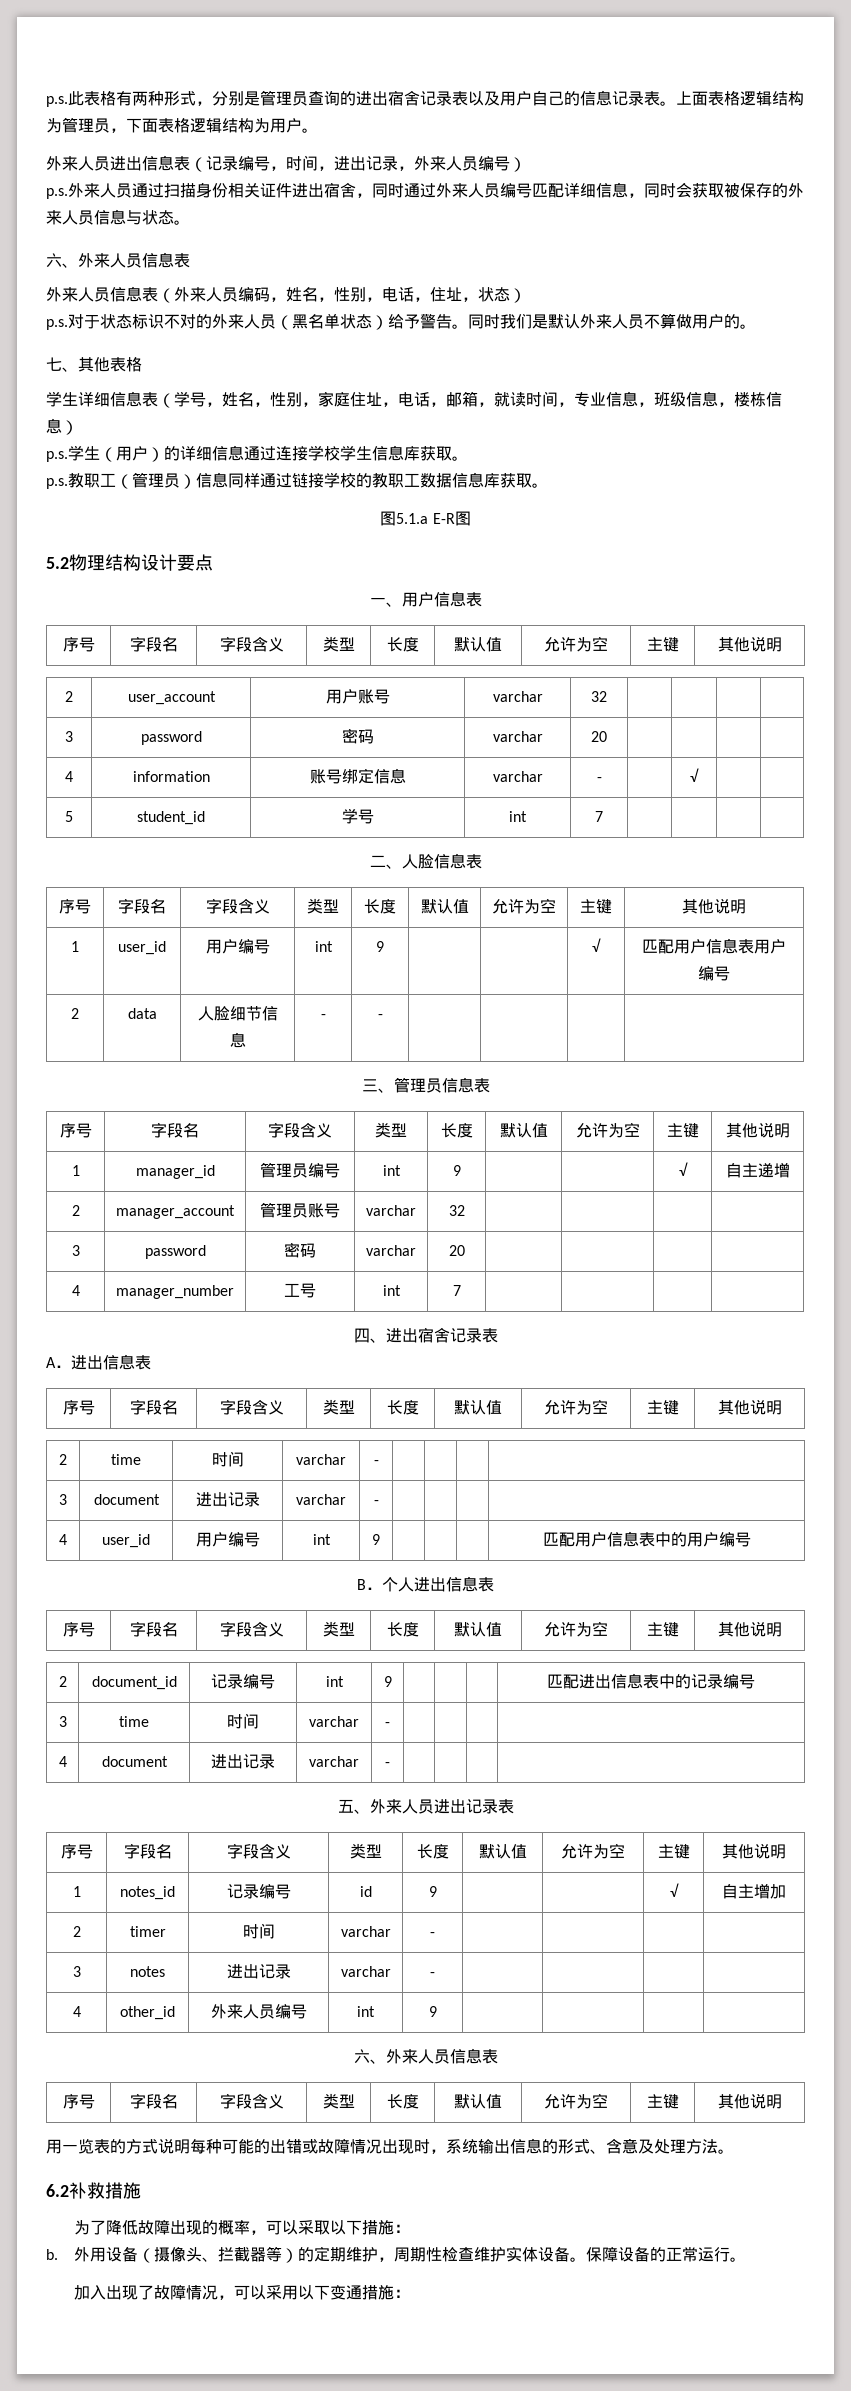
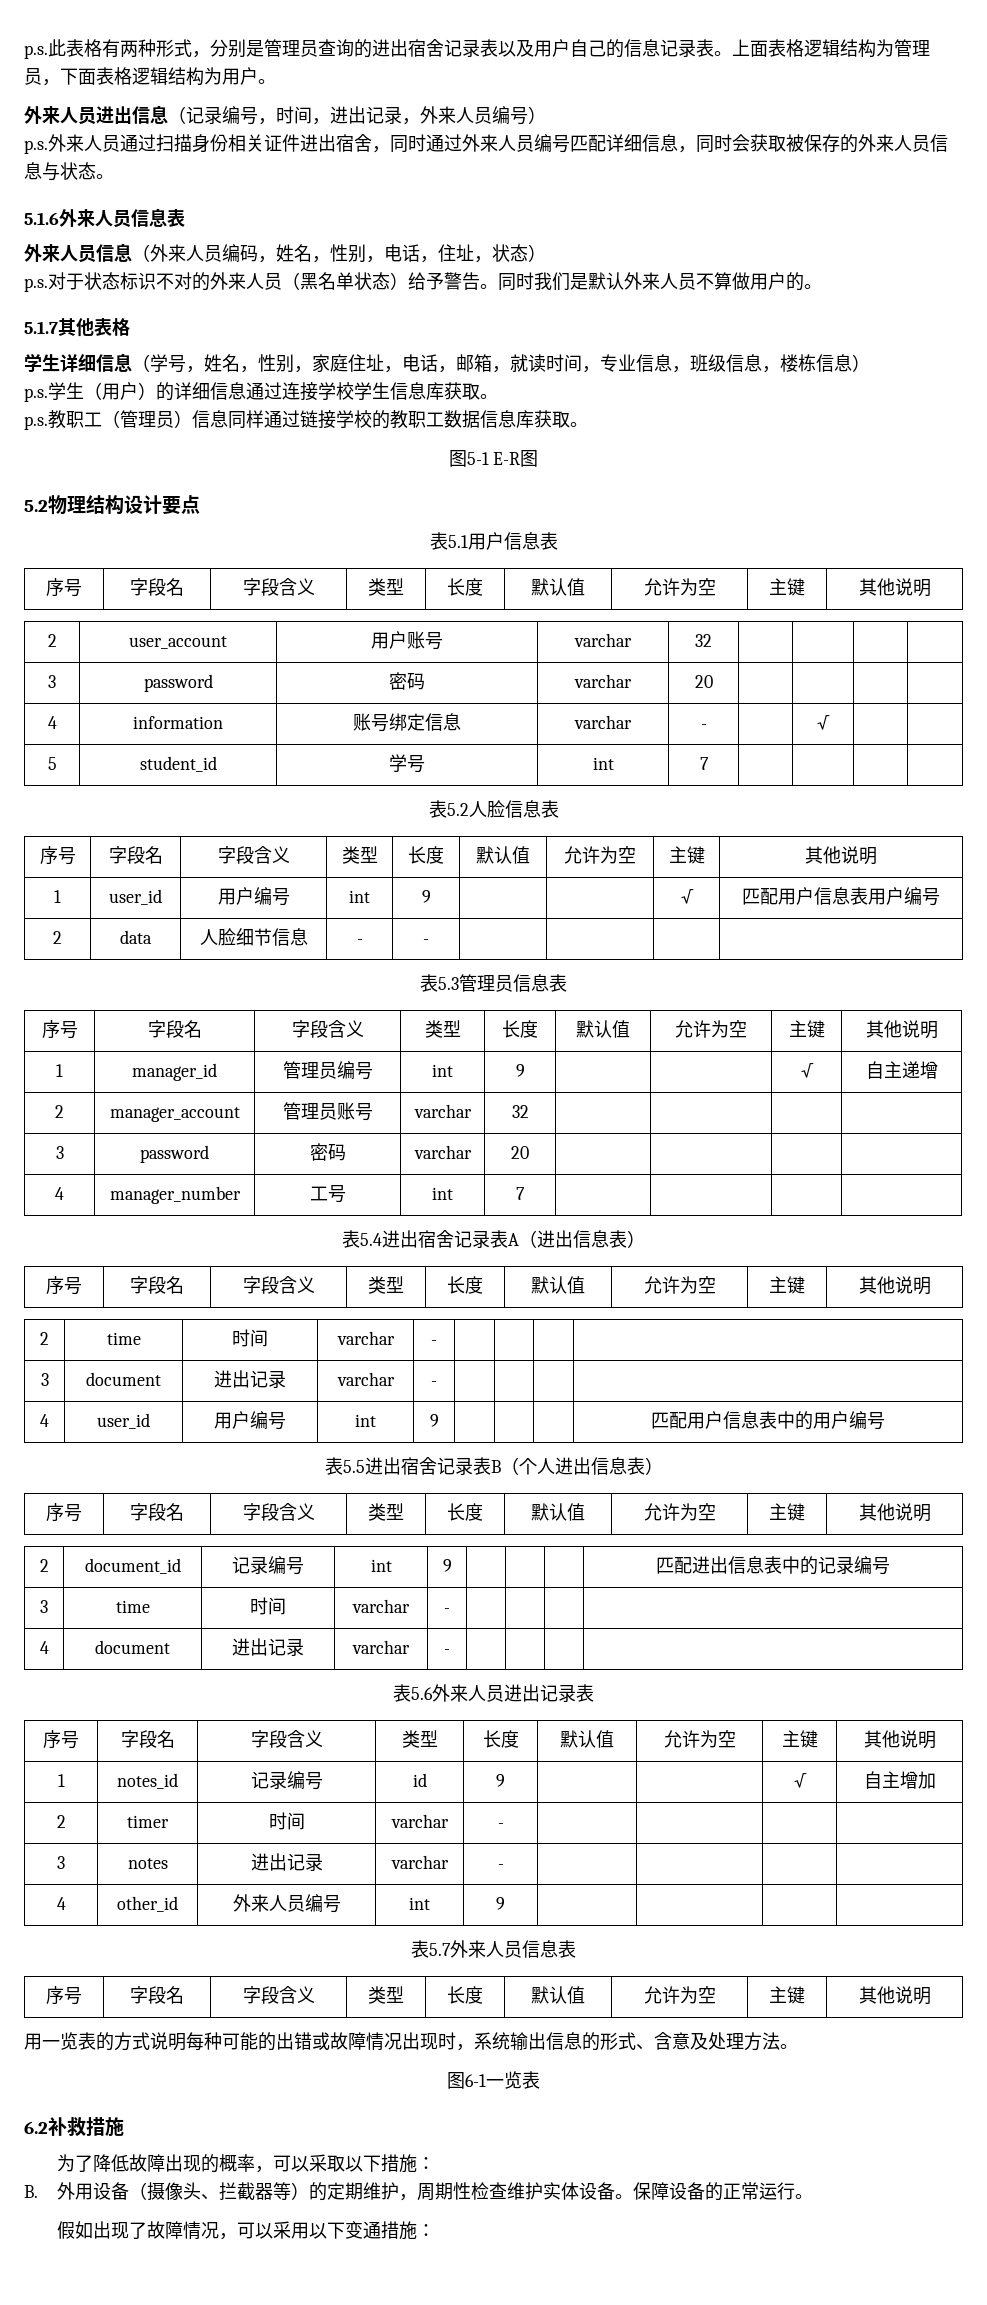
- 外来人员进出信息表（记录编号，时间，进出记录，外来人员编号）
+ 外来人员进出信息（记录编号，时间，进出记录，外来人员编号）
  p.s.外来人员通过扫描身份相关证件进出宿舍，同时通过外来人员编号匹配详细信息，同时会获取被保存的外来人员信息与状态。
- 六、外来人员信息表
+ 5.1.6外来人员信息表
- 外来人员信息表（外来人员编码，姓名，性别，电话，住址，状态）
+ 外来人员信息（外来人员编码，姓名，性别，电话，住址，状态）
- 七、其他表格
+ 5.1.7其他表格
- 学生详细信息表（学号，姓名，性别，家庭住址，电话，邮箱，就读时间，专业信息，班级信息，楼栋信息）
+ 学生详细信息（学号，姓名，性别，家庭住址，电话，邮箱，就读时间，专业信息，班级信息，楼栋信息）
- 图5.1.a E-R图
+ 图5-1 E-R图
- 一、用户信息表
+ 表5.1用户信息表
- 二、人脸信息表
+ 表5.2人脸信息表
- 三、管理员信息表
+ 表5.3管理员信息表
- 四、进出宿舍记录表
- A．进出信息表
+ 表5.4进出宿舍记录表A（进出信息表）
- B．个人进出信息表
+ 表5.5进出宿舍记录表B（个人进出信息表）
- 五、外来人员进出记录表
+ 表5.6外来人员进出记录表
  4 | other_id | 外来人员编号 | int | 9 | | | |
- 六、外来人员信息表
+ 表5.7外来人员信息表
+ 图6-1一览表
- b.外用设备（摄像头、拦截器等）的定期维护，周期性检查维护实体设备。
+ B.外用设备（摄像头、拦截器等）的定期维护，周期性检查维护实体设备。
- 加入出现了故障情况，可以采用以下变通措施：
+ 假如出现了故障情况，可以采用以下变通措施：

